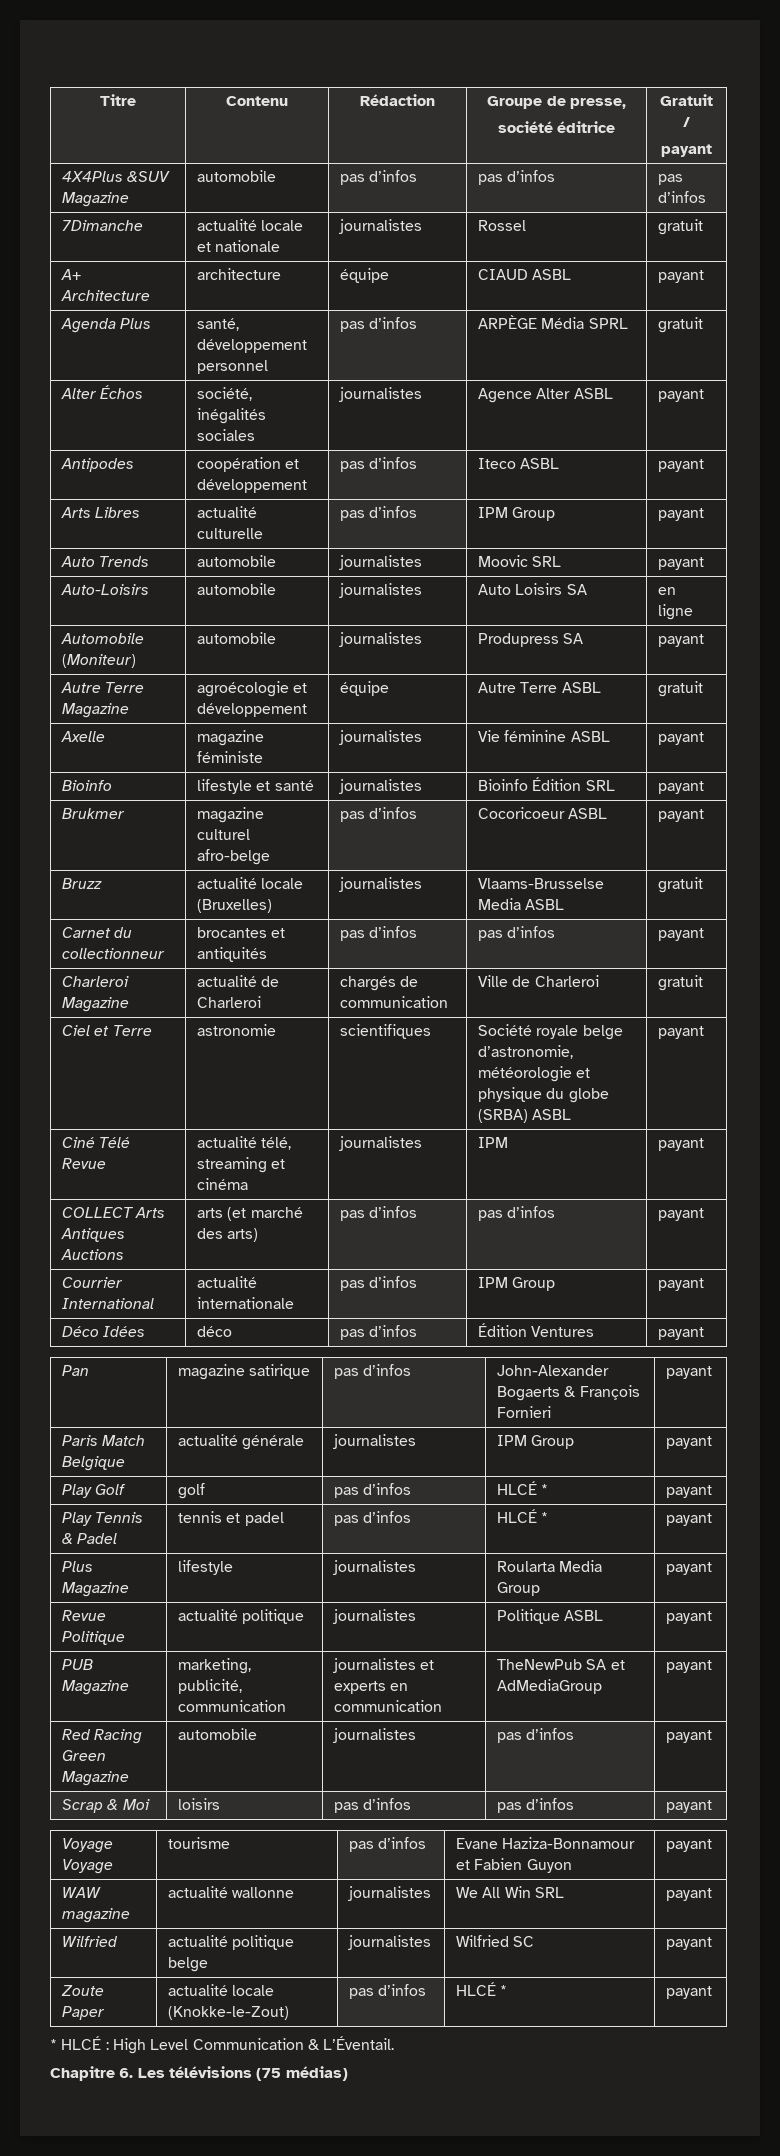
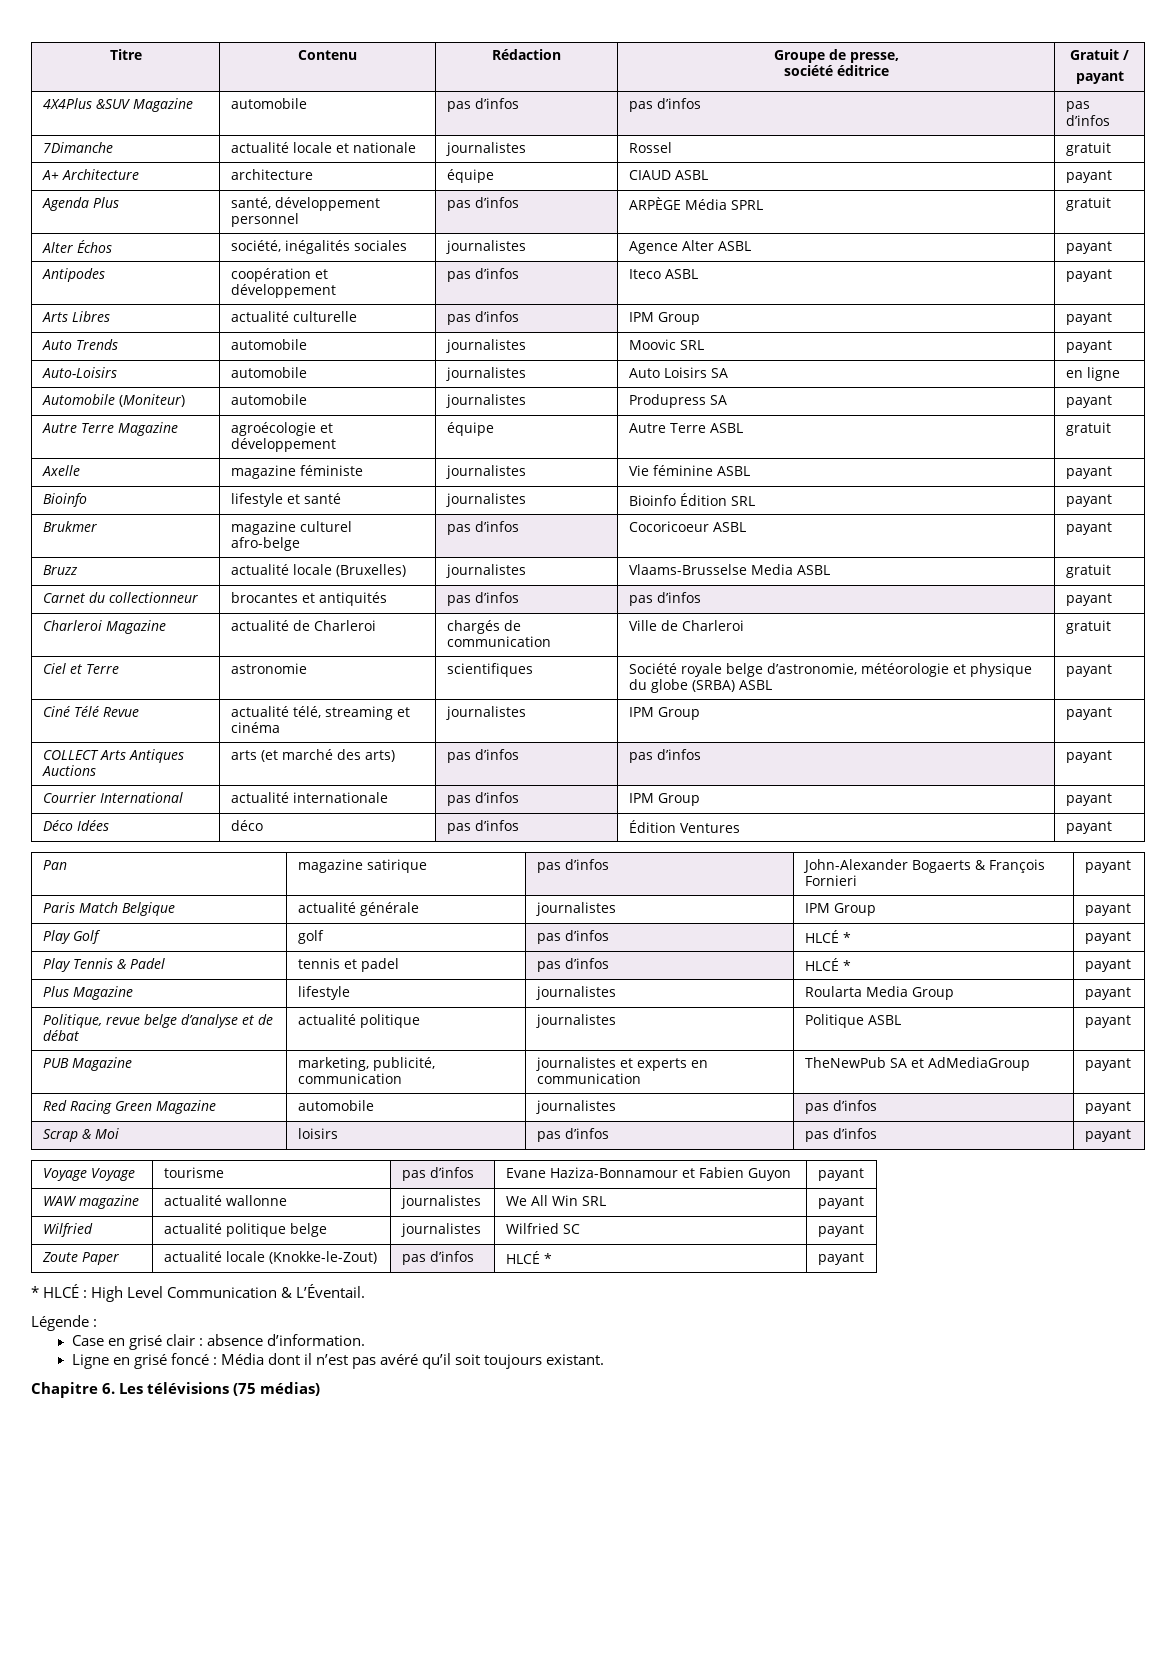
- Ciné Télé Revue | actualité télé, streaming et cinéma | journalistes | IPM | payant
+ Ciné Télé Revue | actualité télé, streaming et cinéma | journalistes | IPM Group | payant
- Revue Politique | actualité politique | journalistes | Politique ASBL | payant
+ Politique, revue belge d’analyse et de débat | actualité politique | journalistes | Politique ASBL | payant
+ Légende :
+ Case en grisé clair : absence d’information.
+ Ligne en grisé foncé : Média dont il n’est pas avéré qu’il soit toujours existant.

